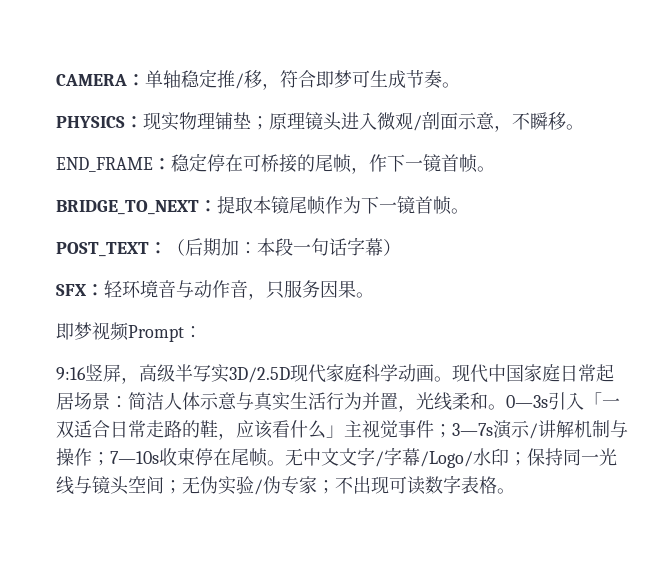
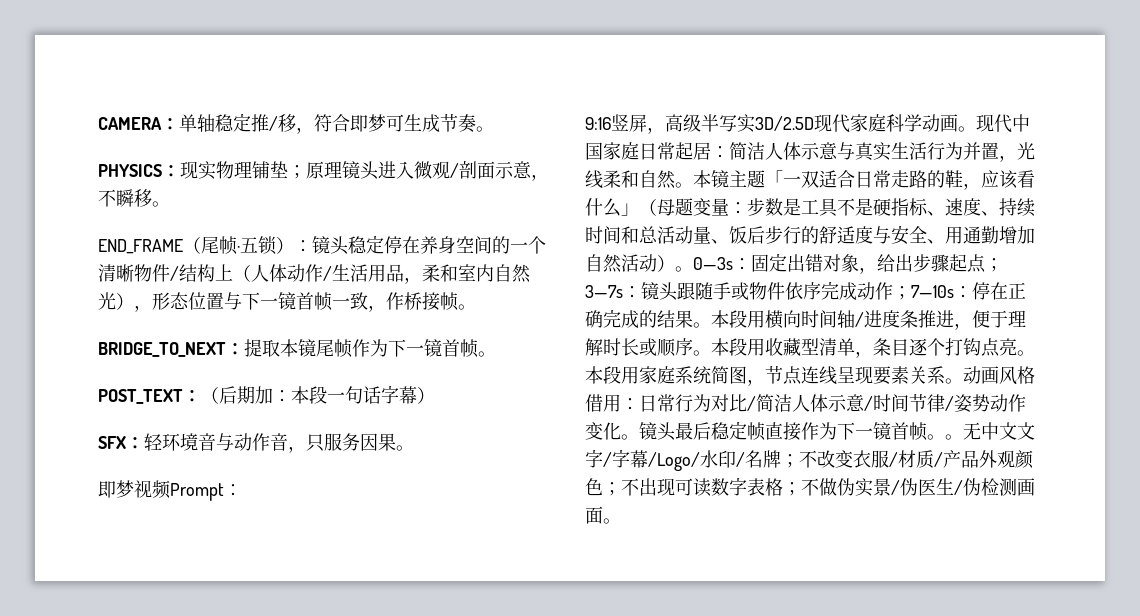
- END_FRAME：稳定停在可桥接的尾帧，作下一镜首帧。
+ END_FRAME（尾帧·五锁）：镜头稳定停在养身空间的一个清晰物件/结构上（人体动作/生活用品，柔和室内自然光），形态位置与下一镜首帧一致，作桥接帧。
- 现代中国家庭日常起居场景：简洁人体示意与真实生活行为并置，光线柔和。0—3s引入「一双适合日常走路的鞋，应该看什么」主视觉事件；3—7s演示/讲解机制与操作；7—10s收束停在尾帧。
+ 现代中国家庭日常起居：简洁人体示意与真实生活行为并置，光线柔和自然。本镜主题「一双适合日常走路的鞋，应该看什么」（母题变量：步数是工具不是硬指标、速度、持续时间和总活动量、饭后步行的舒适度与安全、用通勤增加自然活动）。0—3s：固定出错对象，给出步骤起点；3—7s：镜头跟随手或物件依序完成动作；7—10s：停在正确完成的结果。本段用横向时间轴/进度条推进，便于理解时长或顺序。本段用收藏型清单，条目逐个打钩点亮。本段用家庭系统简图，节点连线呈现要素关系。动画风格借用：日常行为对比/简洁人体示意/时间节律/姿势动作变化。镜头最后稳定帧直接作为下一镜首帧。。
- 无中文文字/字幕/Logo/水印；保持同一光线与镜头空间；无伪实验/伪专家；不出现可读数字表格。
+ 无中文文字/字幕/Logo/水印/名牌；不改变衣服/材质/产品外观颜色；不出现可读数字表格；不做伪实景/伪医生/伪检测画面。

